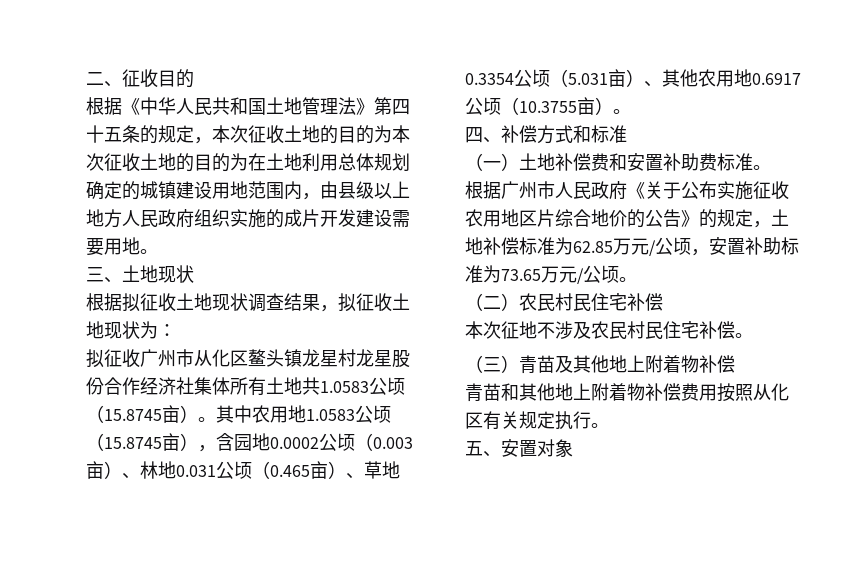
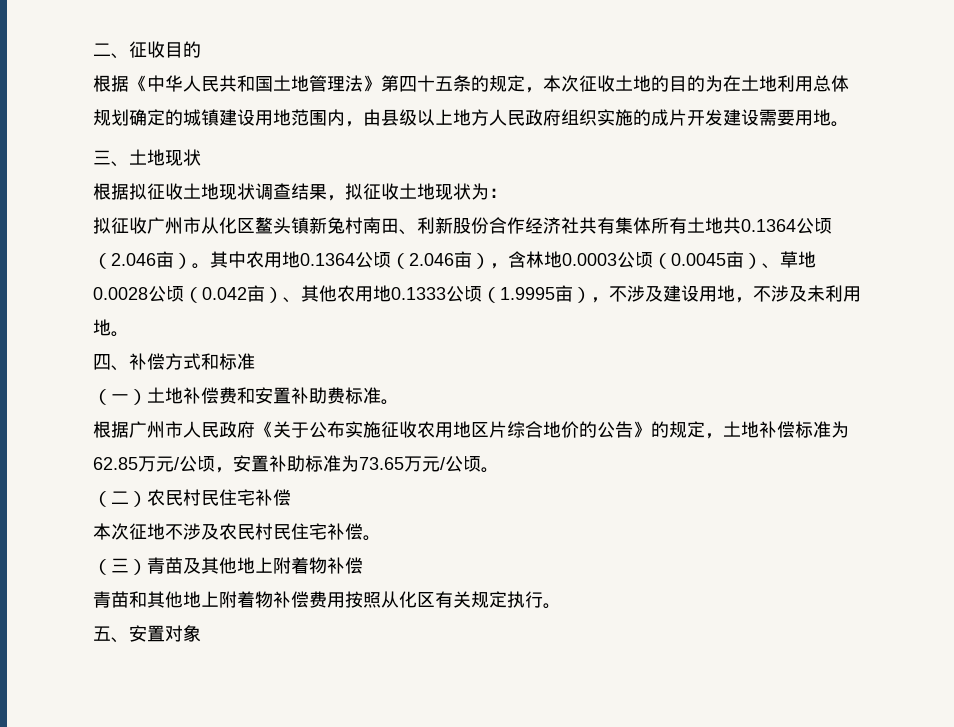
- 根据《中华人民共和国土地管理法》第四十五条的规定，本次征收土地的目的为本次征收土地的目的为在土地利用总体规划确定的城镇建设用地范围内，由县级以上地方人民政府组织实施的成片开发建设需要用地。
+ 根据《中华人民共和国土地管理法》第四十五条的规定，本次征收土地的目的为在土地利用总体规划确定的城镇建设用地范围内，由县级以上地方人民政府组织实施的成片开发建设需要用地。
- 拟征收广州市从化区鳌头镇龙星村龙星股份合作经济社集体所有土地共1.0583公顷（15.8745亩）。
+ 拟征收广州市从化区鳌头镇新兔村南田、利新股份合作经济社共有集体所有土地共0.1364公顷（2.046亩）。
- 其中农用地1.0583公顷（15.8745亩），含园地0.0002公顷（0.003亩）、林地0.031公顷（0.465亩）、草地0.3354公顷（5.031亩）、其他农用地0.6917公顷（10.3755亩）。
+ 其中农用地0.1364公顷（2.046亩），含林地0.0003公顷（0.0045亩）、草地0.0028公顷（0.042亩）、其他农用地0.1333公顷（1.9995亩），不涉及建设用地，不涉及未利用地。

